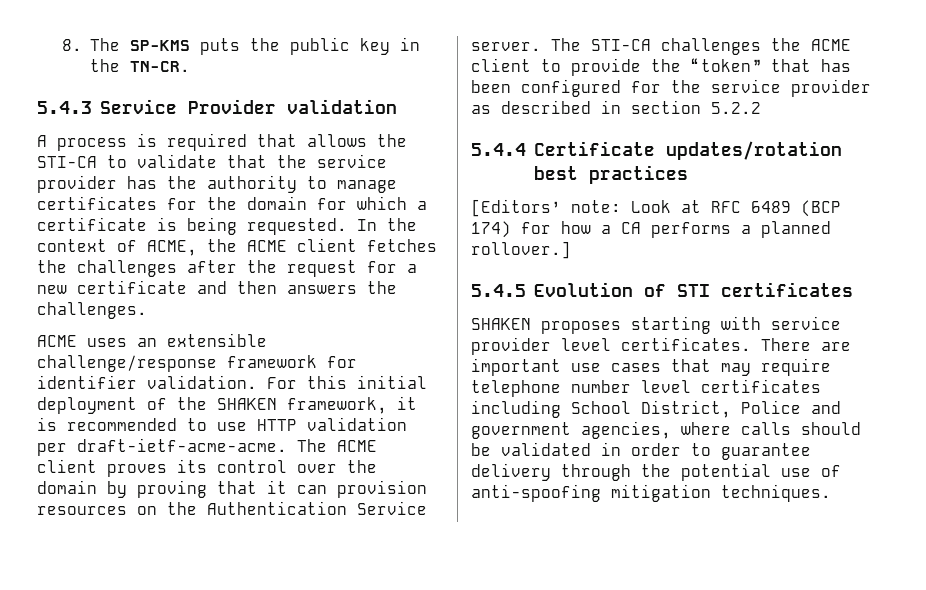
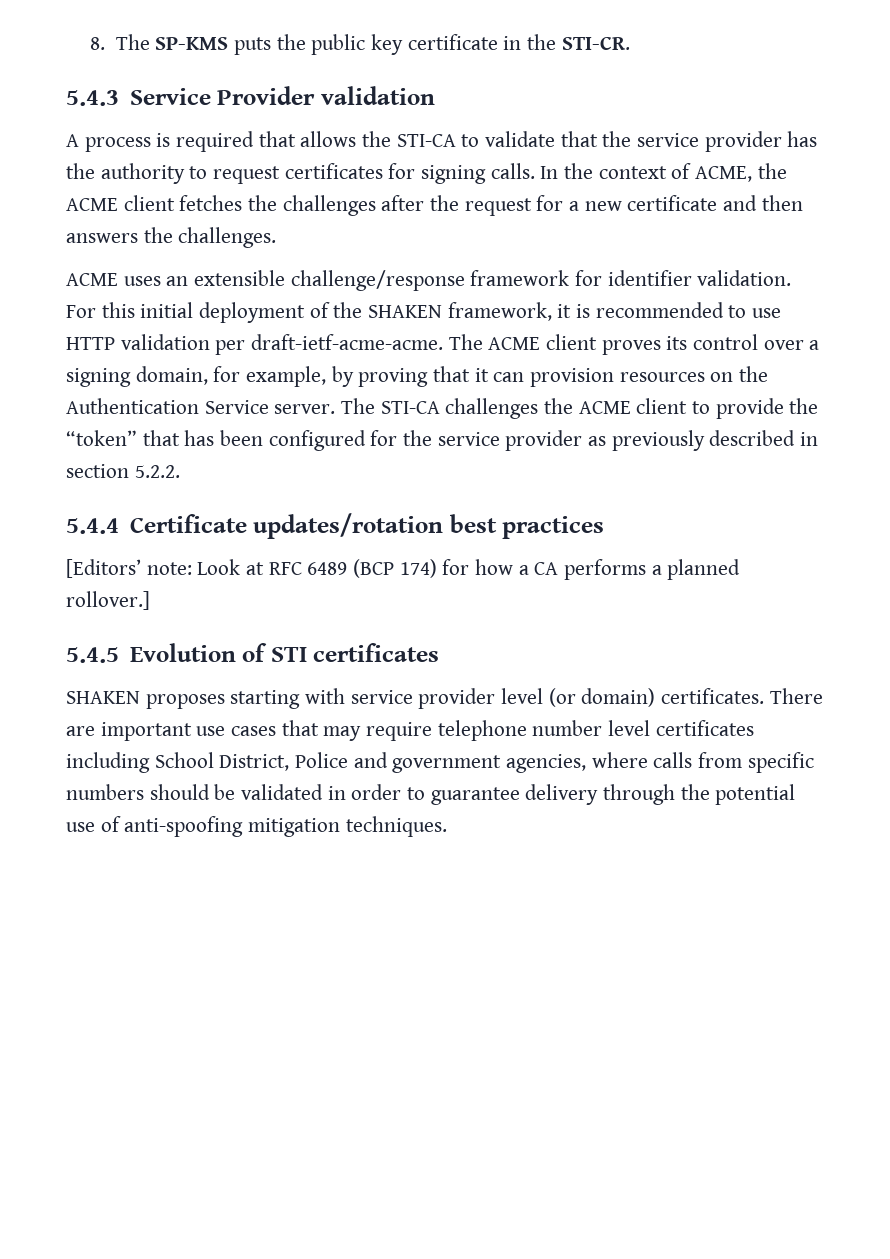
- 8. The SP-KMS puts the public key in the TN-CR.
+ 8. The SP-KMS puts the public key certificate in the STI-CR.
- A process is required that allows the STI-CA to validate that the service provider has the authority to manage certificates for the domain for which a certificate is being requested.
+ A process is required that allows the STI-CA to validate that the service provider has the authority to request certificates for signing calls.
- The ACME client proves its control over the domain by proving that it can provision resources on the Authentication Service server.
+ The ACME client proves its control over a signing domain, for example, by proving that it can provision resources on the Authentication Service server.
- The STI-CA challenges the ACME client to provide the “token” that has been configured for the service provider as described in section 5.2.2
+ The STI-CA challenges the ACME client to provide the “token” that has been configured for the service provider as previously described in section 5.2.2.
- SHAKEN proposes starting with service provider level certificates.
+ SHAKEN proposes starting with service provider level (or domain) certificates.
- There are important use cases that may require telephone number level certificates including School District, Police and government agencies, where calls should be validated in order to guarantee delivery through the potential use of anti-spoofing mitigation techniques.
+ There are important use cases that may require telephone number level certificates including School District, Police and government agencies, where calls from specific numbers should be validated in order to guarantee delivery through the potential use of anti-spoofing mitigation techniques.

